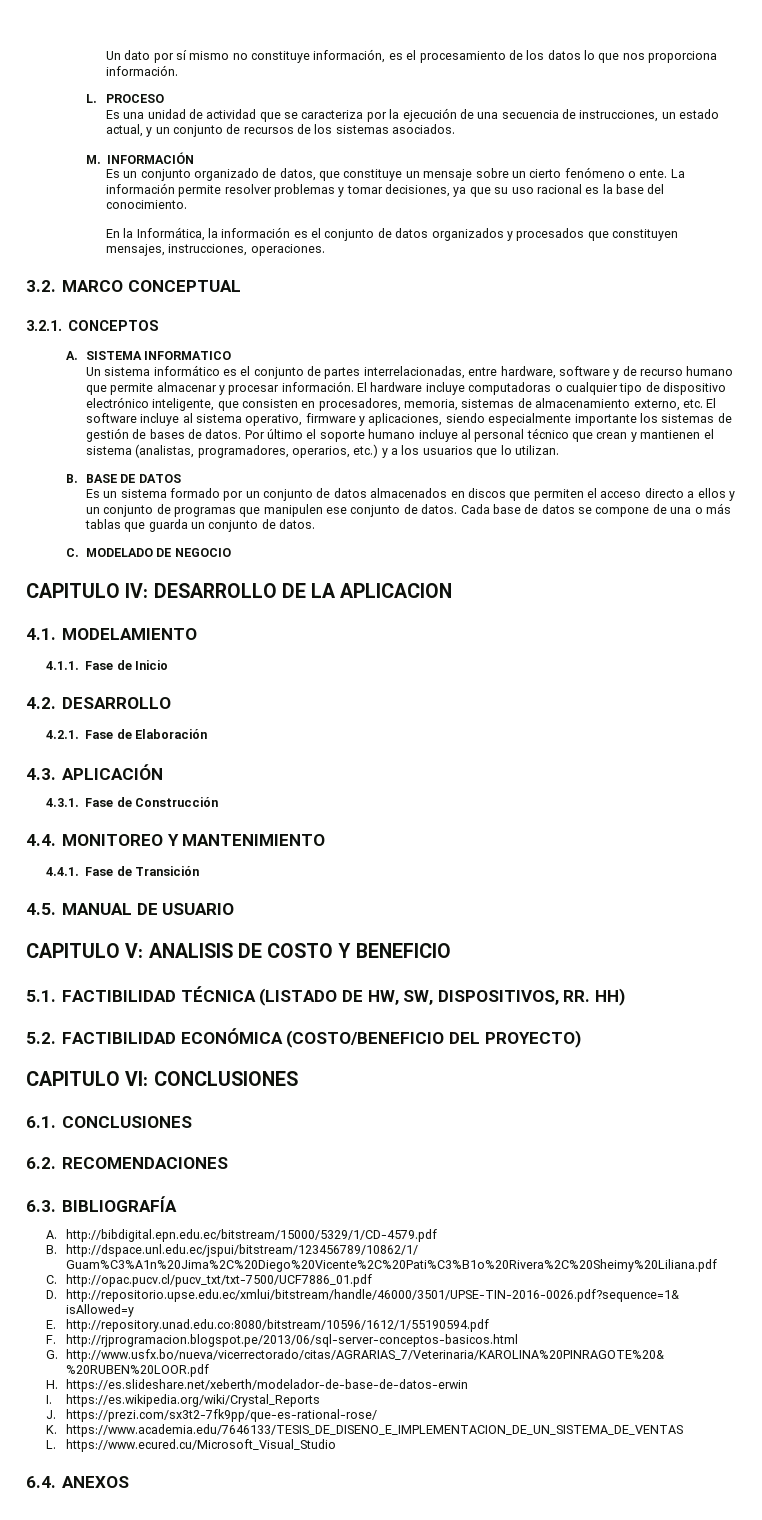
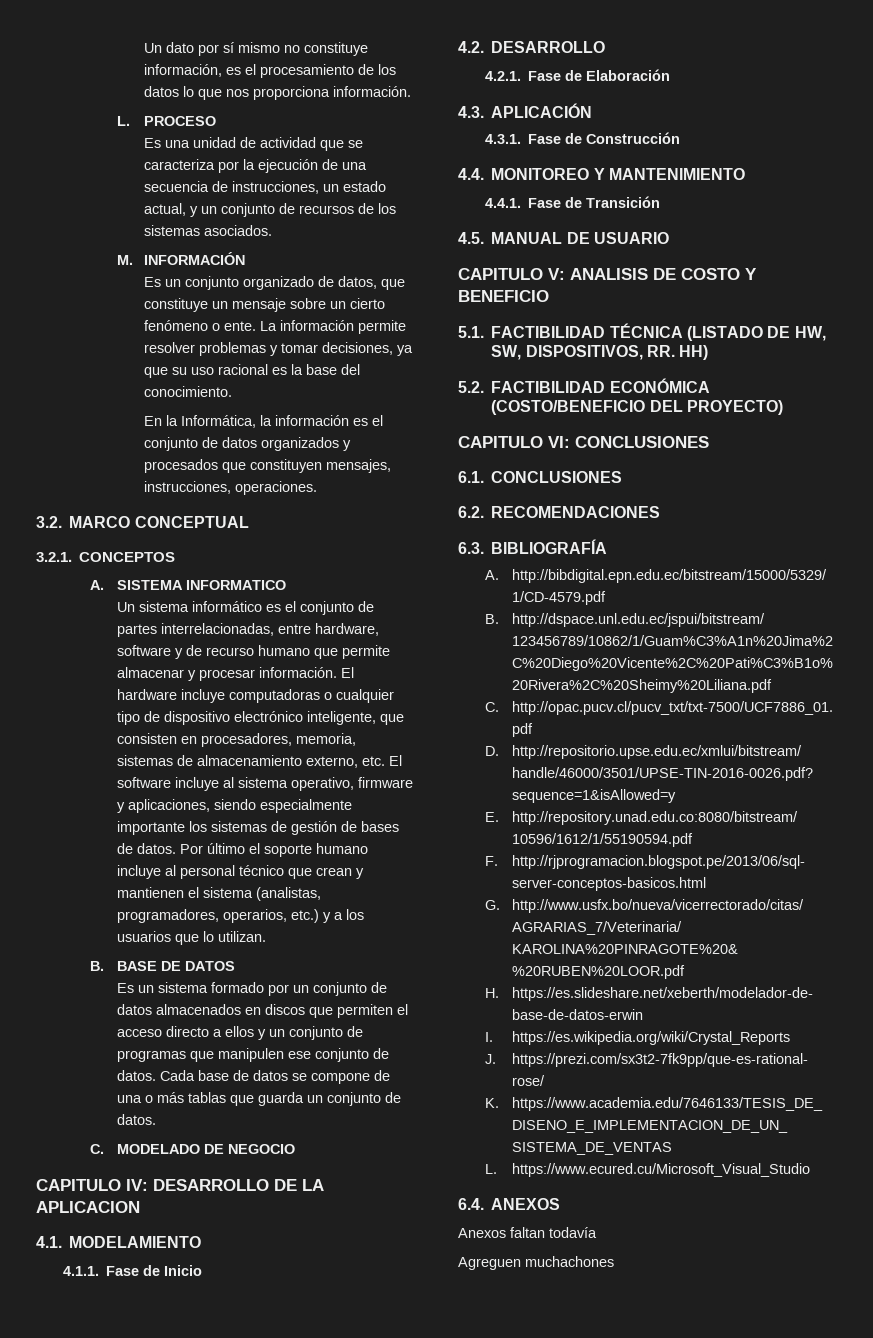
+ Anexos faltan todavía
+ Agreguen muchachones

